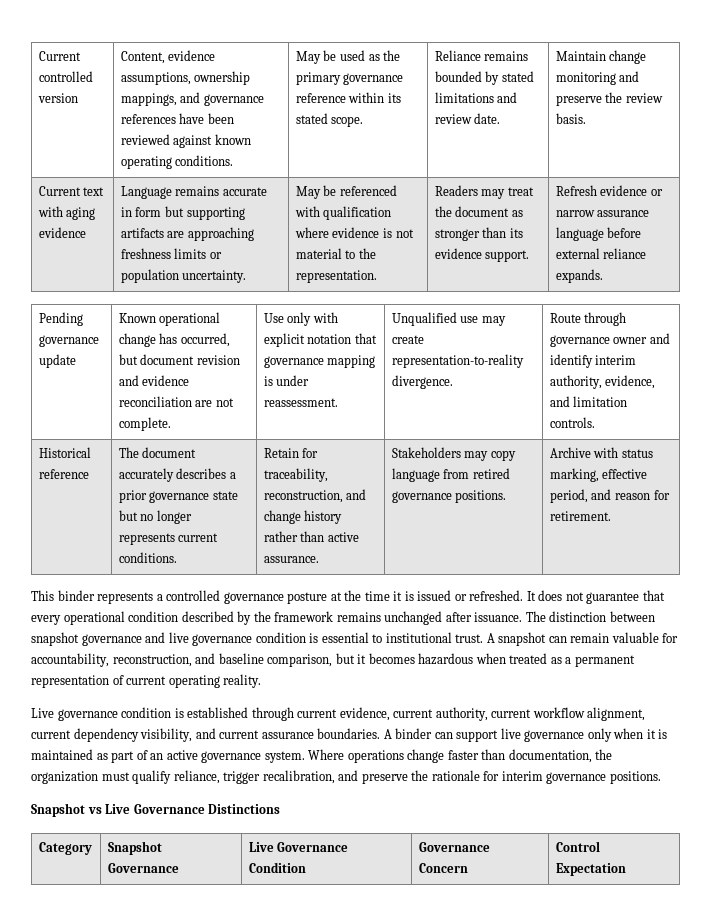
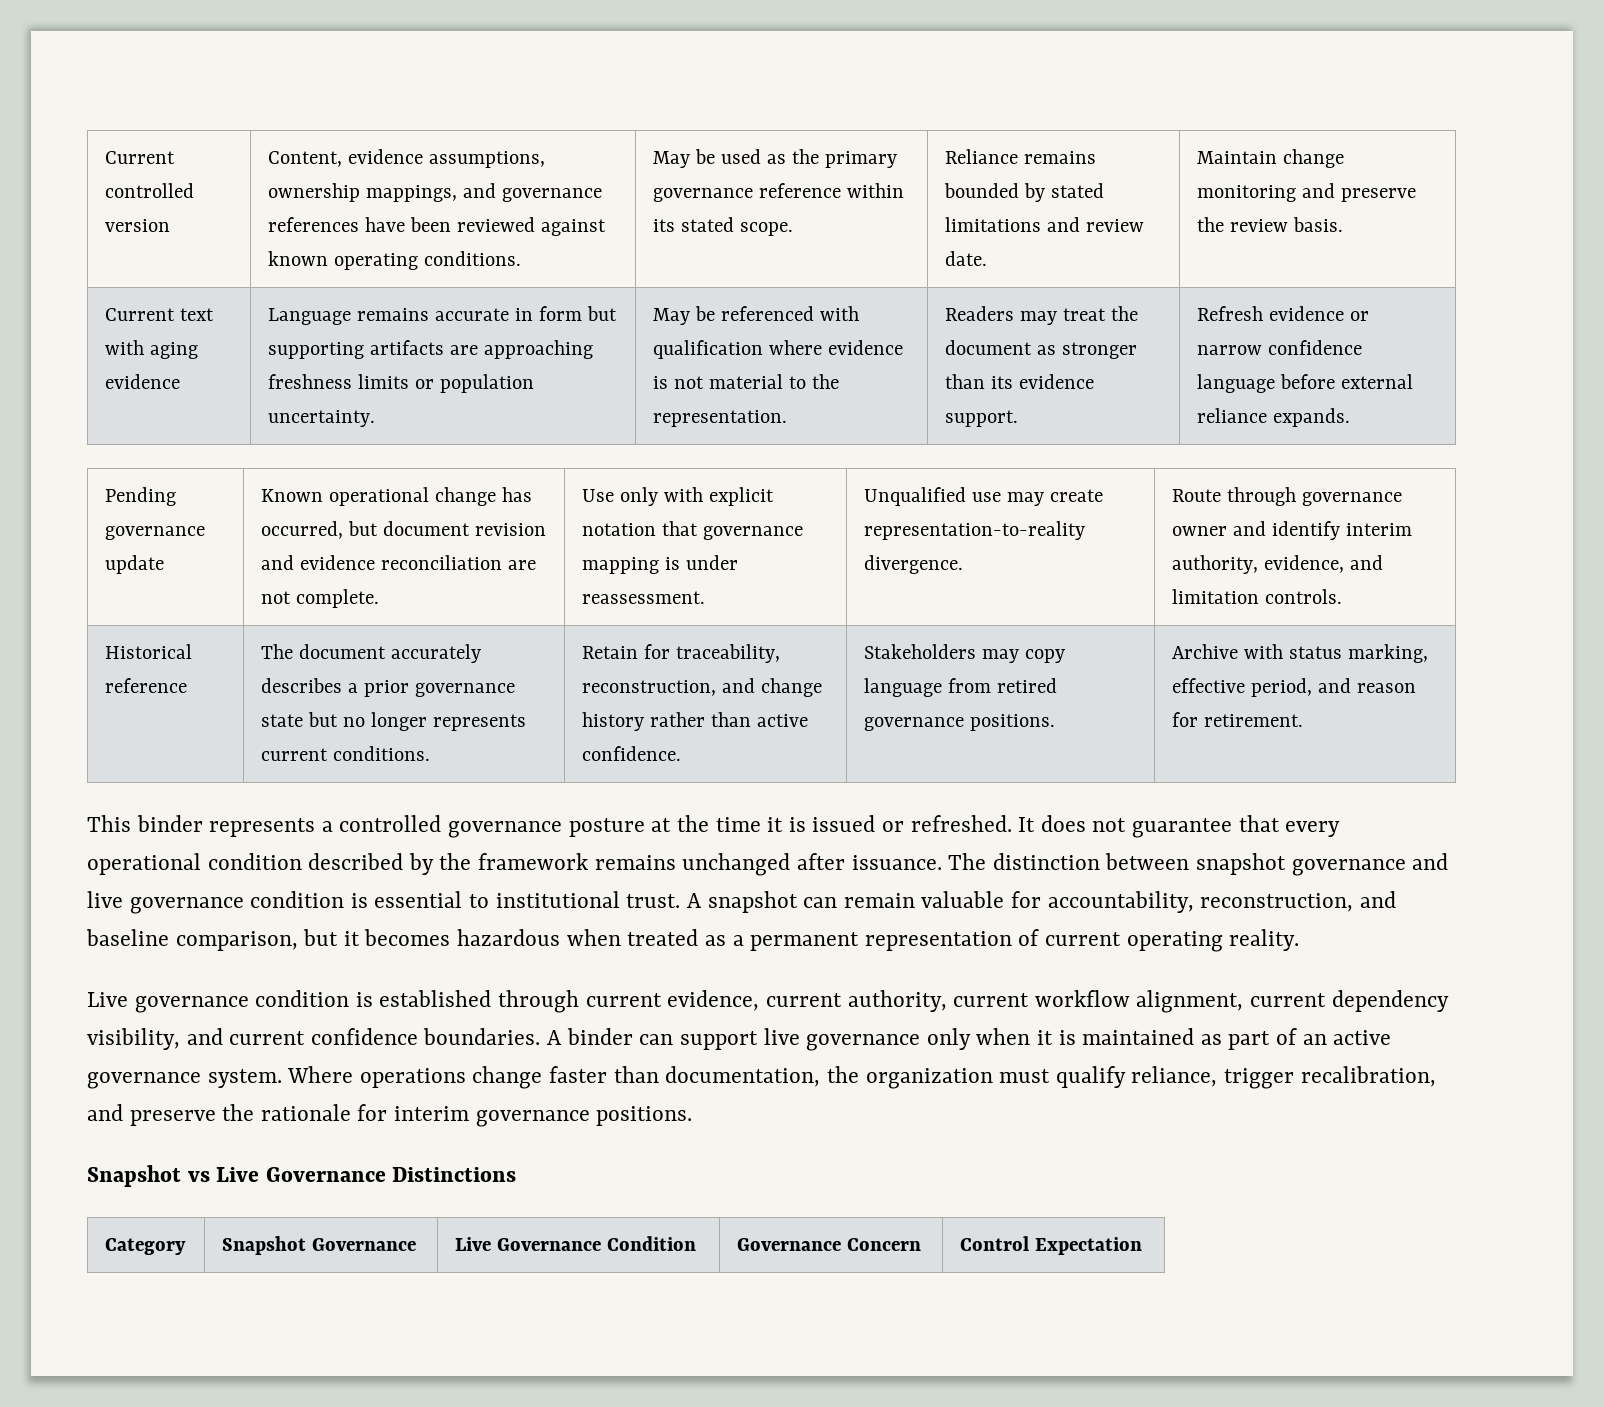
- Refresh evidence or narrow assurance language before external reliance expands.
+ Refresh evidence or narrow confidence language before external reliance expands.
- Retain for traceability, reconstruction, and change history rather than active assurance.
+ Retain for traceability, reconstruction, and change history rather than active confidence.
- Live governance condition is established through current evidence, current authority, current workflow alignment, current dependency visibility, and current assurance boundaries.
+ Live governance condition is established through current evidence, current authority, current workflow alignment, current dependency visibility, and current confidence boundaries.

